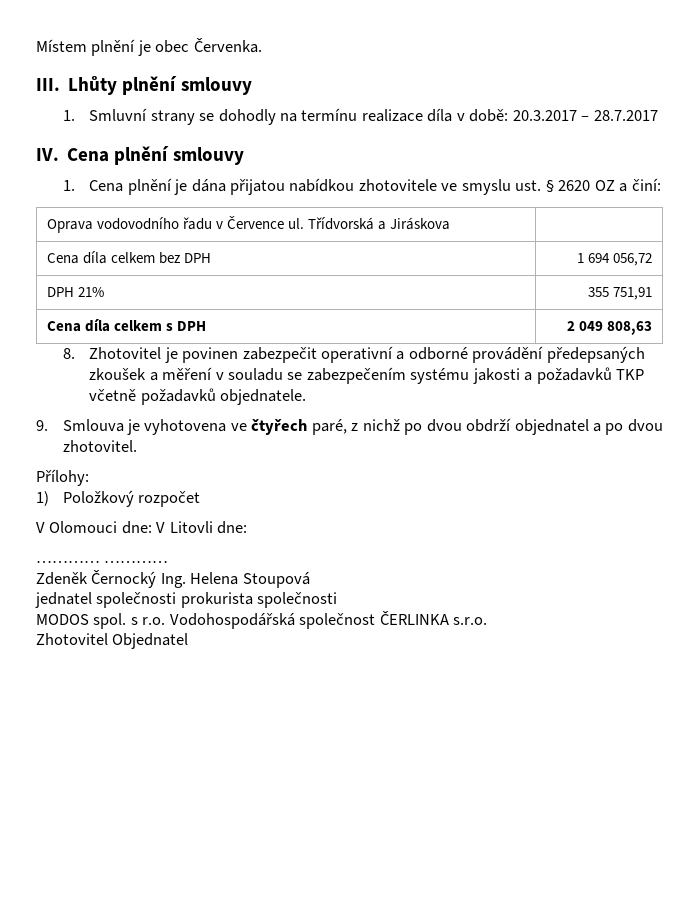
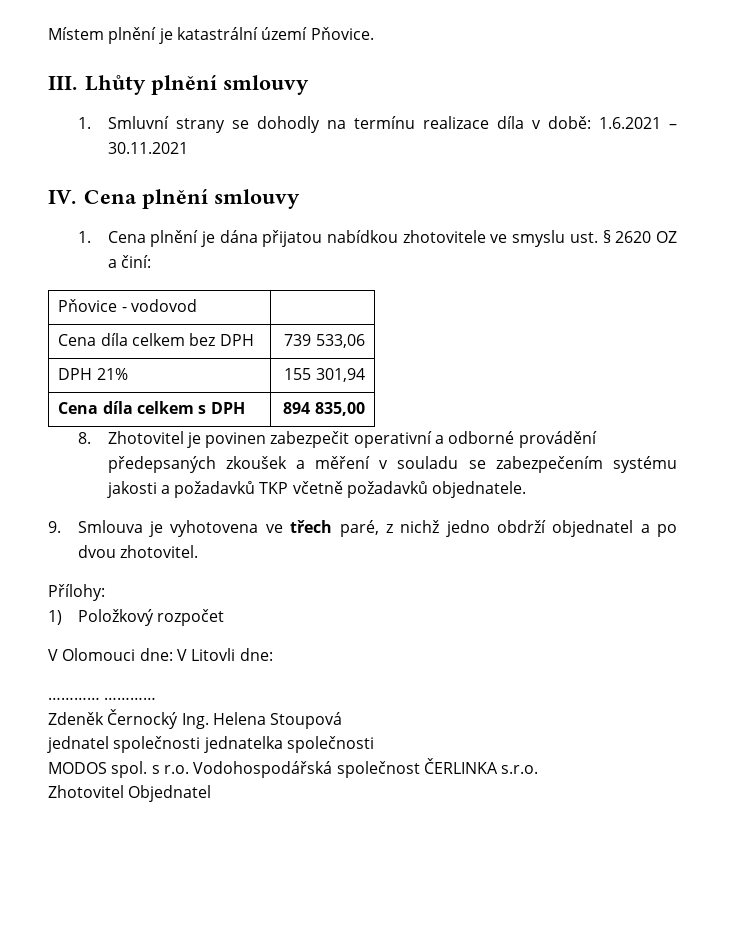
- Místem plnění je obec Červenka.
+ Místem plnění je katastrální území Pňovice.
- 1. Smluvní strany se dohodly na termínu realizace díla v době: 20.3.2017 – 28.7.2017
+ 1. Smluvní strany se dohodly na termínu realizace díla v době: 1.6.2021 – 30.11.2021
- Oprava vodovodního řadu v Července ul. Třídvorská a Jiráskova |
+ Pňovice - vodovod |
- Cena díla celkem bez DPH | 1 694 056,72
+ Cena díla celkem bez DPH | 739 533,06
- DPH 21% | 355 751,91
+ DPH 21% | 155 301,94
- Cena díla celkem s DPH | 2 049 808,63
+ Cena díla celkem s DPH | 894 835,00
- 9. Smlouva je vyhotovena ve čtyřech paré, z nichž po dvou obdrží objednatel a po dvou zhotovitel.
+ 9. Smlouva je vyhotovena ve třech paré, z nichž jedno obdrží objednatel a po dvou zhotovitel.
- jednatel společnosti prokurista společnosti
+ jednatel společnosti jednatelka společnosti

